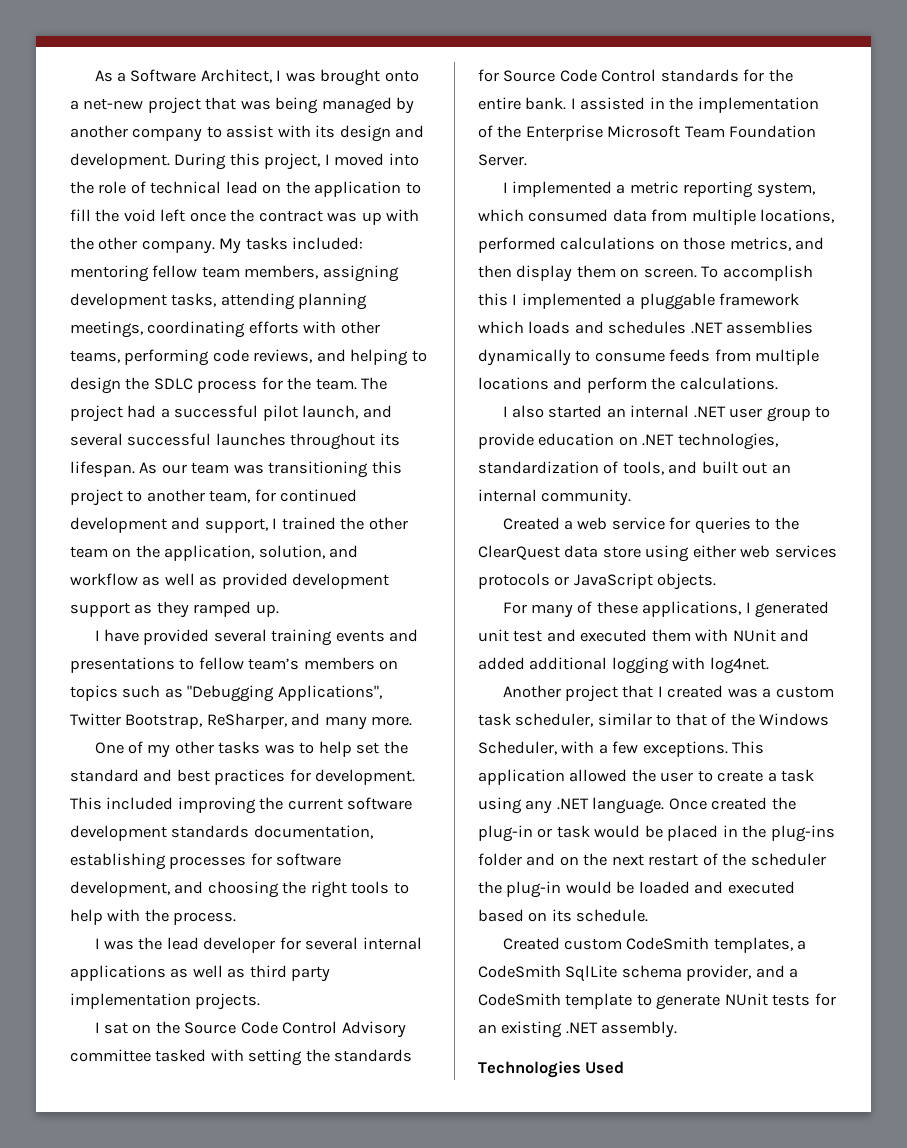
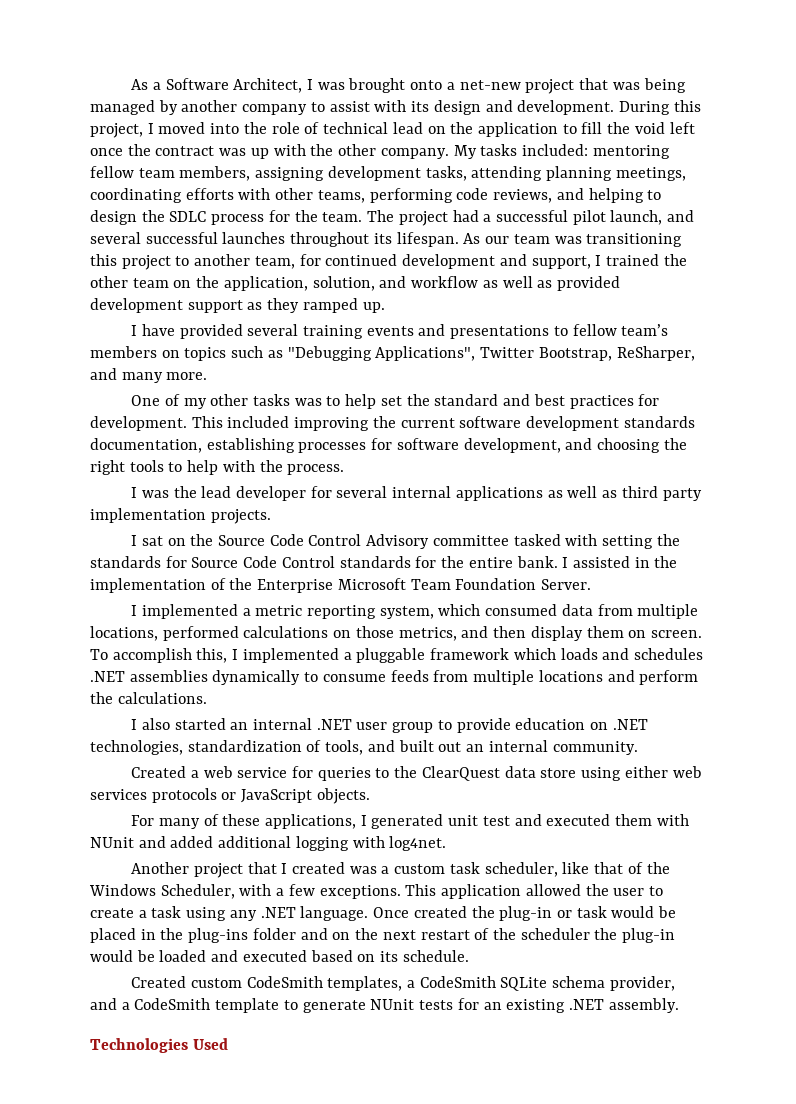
- To accomplish this I implemented a pluggable framework which loads and schedules .NET assemblies dynamically to consume feeds from multiple locations and perform the calculations.
+ To accomplish this, I implemented a pluggable framework which loads and schedules .NET assemblies dynamically to consume feeds from multiple locations and perform the calculations.
- Another project that I created was a custom task scheduler, similar to that of the Windows Scheduler, with a few exceptions.
+ Another project that I created was a custom task scheduler, like that of the Windows Scheduler, with a few exceptions.
- Created custom CodeSmith templates, a CodeSmith SqlLite schema provider, and a CodeSmith template to generate NUnit tests for an existing .NET assembly.
+ Created custom CodeSmith templates, a CodeSmith SQLite schema provider, and a CodeSmith template to generate NUnit tests for an existing .NET assembly.

